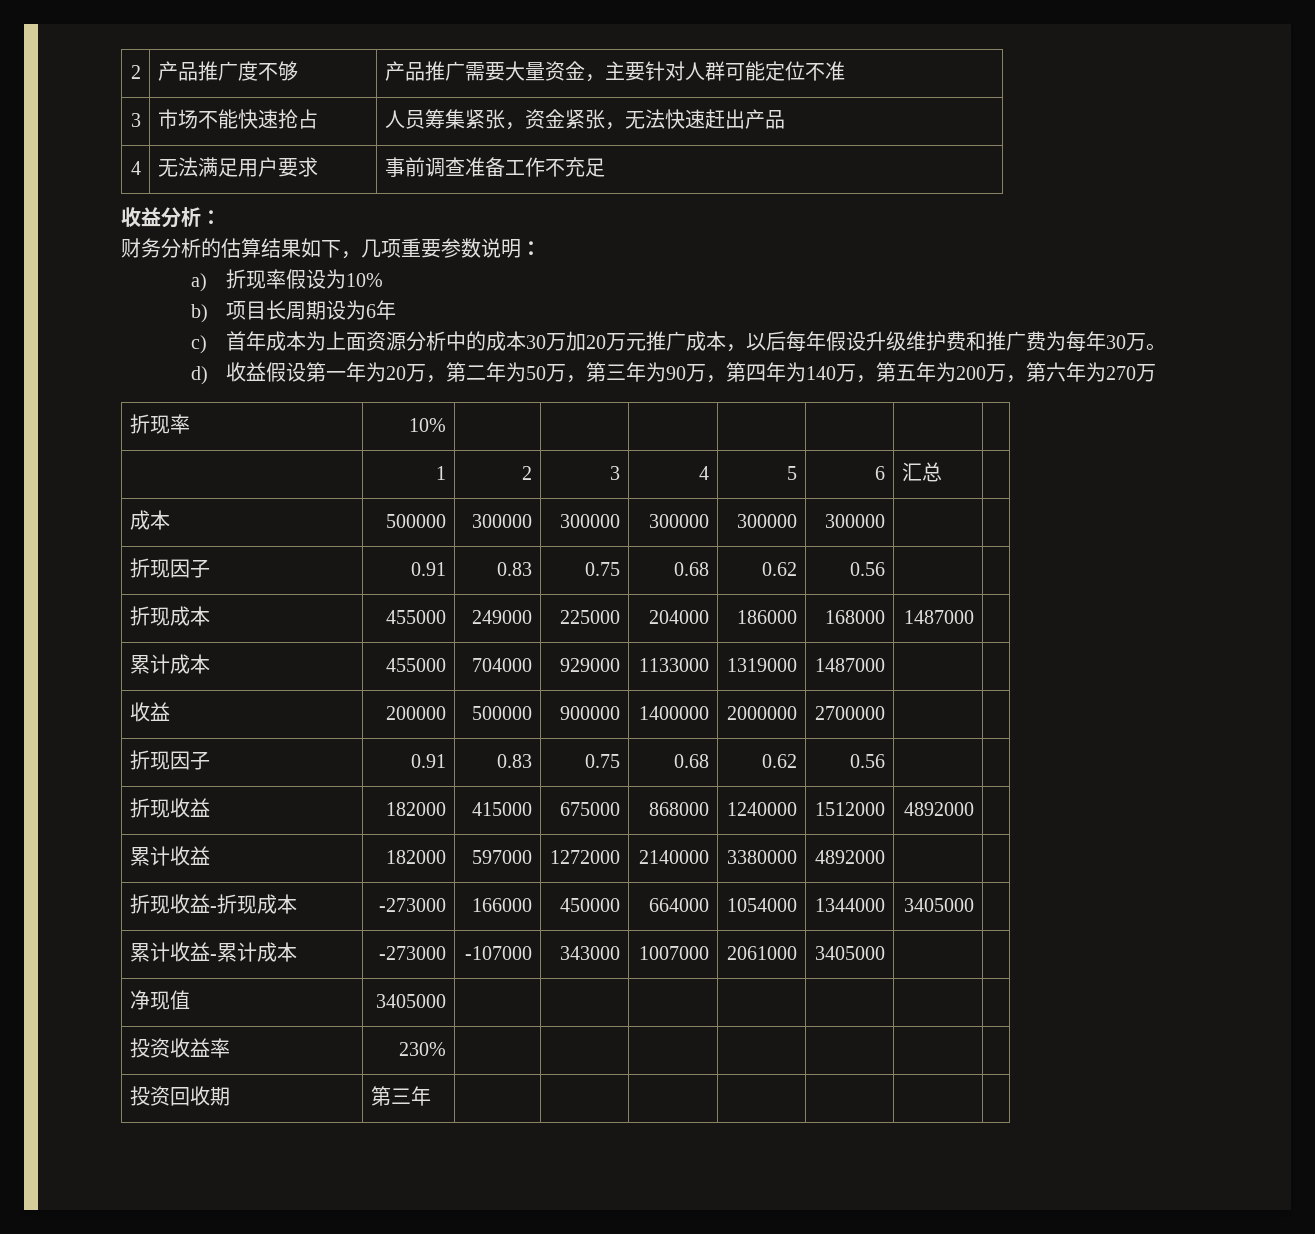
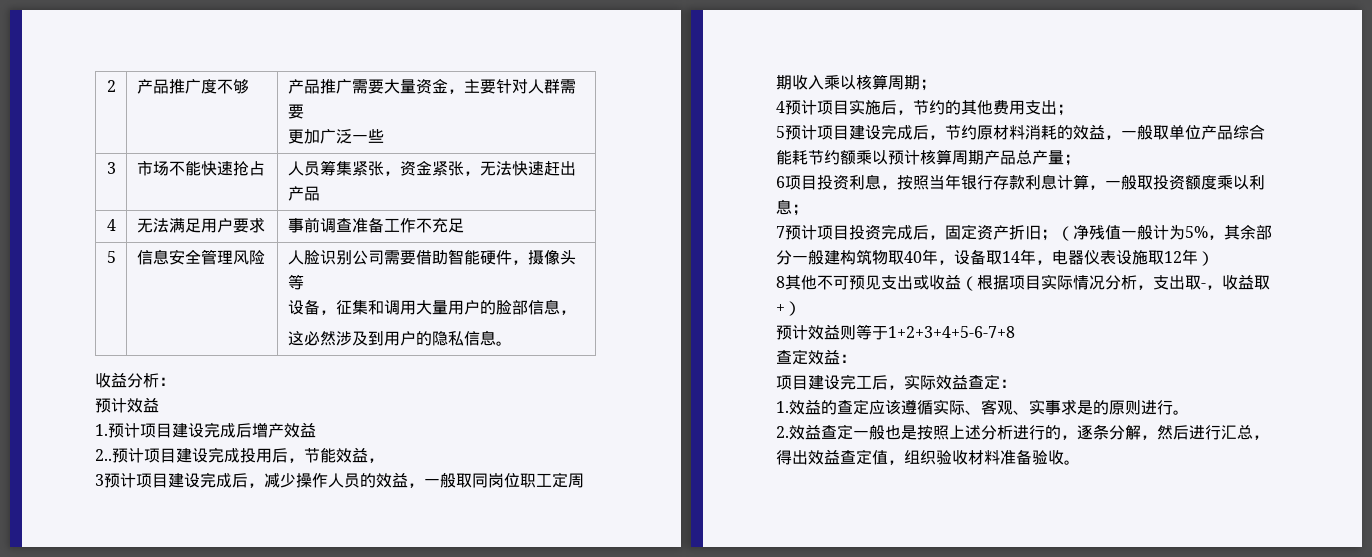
- 2 | 产品推广度不够 | 产品推广需要大量资金，主要针对人群可能定位不准
+ 2 | 产品推广度不够 | 产品推广需要大量资金，主要针对人群需要
+ 更加广泛一些
+ 5 | 信息安全管理风险 | 人脸识别公司需要借助智能硬件，摄像头等
+ 设备，征集和调用大量用户的脸部信息，
+ 这必然涉及到用户的隐私信息。
  收益分析：
- 财务分析的估算结果如下，几项重要参数说明：
- a)折现率假设为10%
- b)项目长周期设为6年
- c)首年成本为上面资源分析中的成本30万加20万元推广成本，以后每年假设升级维护费和推广费为每年30万。
- d)收益假设第一年为20万，第二年为50万，第三年为90万，第四年为140万，第五年为200万，第六年为270万
- 折现率 | 10% | | | | | | |
- | 1 | 2 | 3 | 4 | 5 | 6 | 汇总 |
- 成本 | 500000 | 300000 | 300000 | 300000 | 300000 | 300000 | |
- 折现因子 | 0.91 | 0.83 | 0.75 | 0.68 | 0.62 | 0.56 | |
- 折现成本 | 455000 | 249000 | 225000 | 204000 | 186000 | 168000 | 1487000 |
- 累计成本 | 455000 | 704000 | 929000 | 1133000 | 1319000 | 1487000 | |
- 收益 | 200000 | 500000 | 900000 | 1400000 | 2000000 | 2700000 | |
- 折现因子 | 0.91 | 0.83 | 0.75 | 0.68 | 0.62 | 0.56 | |
- 折现收益 | 182000 | 415000 | 675000 | 868000 | 1240000 | 1512000 | 4892000 |
- 累计收益 | 182000 | 597000 | 1272000 | 2140000 | 3380000 | 4892000 | |
- 折现收益-折现成本 | -273000 | 166000 | 450000 | 664000 | 1054000 | 1344000 | 3405000 |
- 累计收益-累计成本 | -273000 | -107000 | 343000 | 1007000 | 2061000 | 3405000 | |
- 净现值 | 3405000 | | | | | | |
- 投资收益率 | 230% | | | | | | |
- 投资回收期 | 第三年 | | | | | | |
+ 预计效益
+ 1.预计项目建设完成后增产效益
+ 2..预计项目建设完成投用后，节能效益，
+ 3预计项目建设完成后，减少操作人员的效益，一般取同岗位职工定周期收入乘以核算周期；
+ 4预计项目实施后，节约的其他费用支出；
+ 5预计项目建设完成后，节约原材料消耗的效益，一般取单位产品综合能耗节约额乘以预计核算周期产品总产量；
+ 6项目投资利息，按照当年银行存款利息计算，一般取投资额度乘以利息；
+ 7预计项目投资完成后，固定资产折旧；（净残值一般计为5%，其余部分一般建构筑物取40年，设备取14年，电器仪表设施取12年）
+ 8其他不可预见支出或收益（根据项目实际情况分析，支出取-，收益取+）
+ 预计效益则等于1+2+3+4+5-6-7+8
+ 查定效益：
+ 项目建设完工后，实际效益查定：
+ 1.效益的查定应该遵循实际、客观、实事求是的原则进行。
+ 2.效益查定一般也是按照上述分析进行的，逐条分解，然后进行汇总，得出效益查定值，组织验收材料准备验收。

